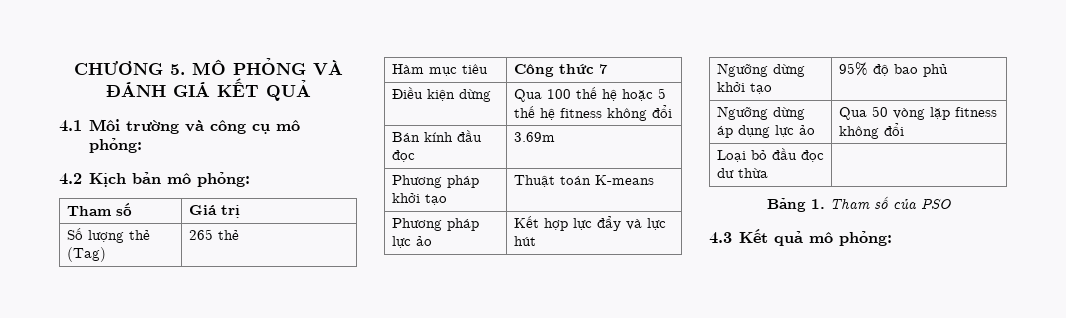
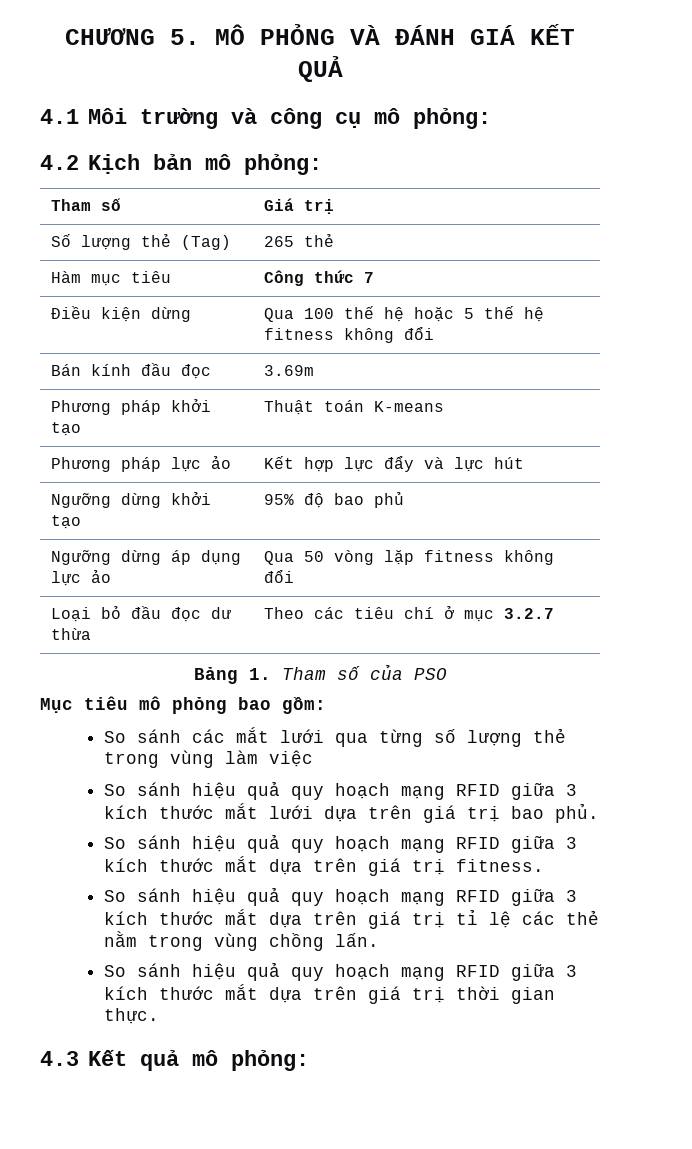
- Loại bỏ đầu đọc dư thừa |
+ Loại bỏ đầu đọc dư thừa | Theo các tiêu chí ở mục 3.2.7
+ Mục tiêu mô phỏng bao gồm:
+ So sánh các mắt lưới qua từng số lượng thẻ trong vùng làm việc
+ So sánh hiệu quả quy hoạch mạng RFID giữa 3 kích thước mắt lưới dựa trên giá trị bao phủ.
+ So sánh hiệu quả quy hoạch mạng RFID giữa 3 kích thước mắt dựa trên giá trị fitness.
+ So sánh hiệu quả quy hoạch mạng RFID giữa 3 kích thước mắt dựa trên giá trị tỉ lệ các thẻ nằm trong vùng chồng lấn.
+ So sánh hiệu quả quy hoạch mạng RFID giữa 3 kích thước mắt dựa trên giá trị thời gian thực.

